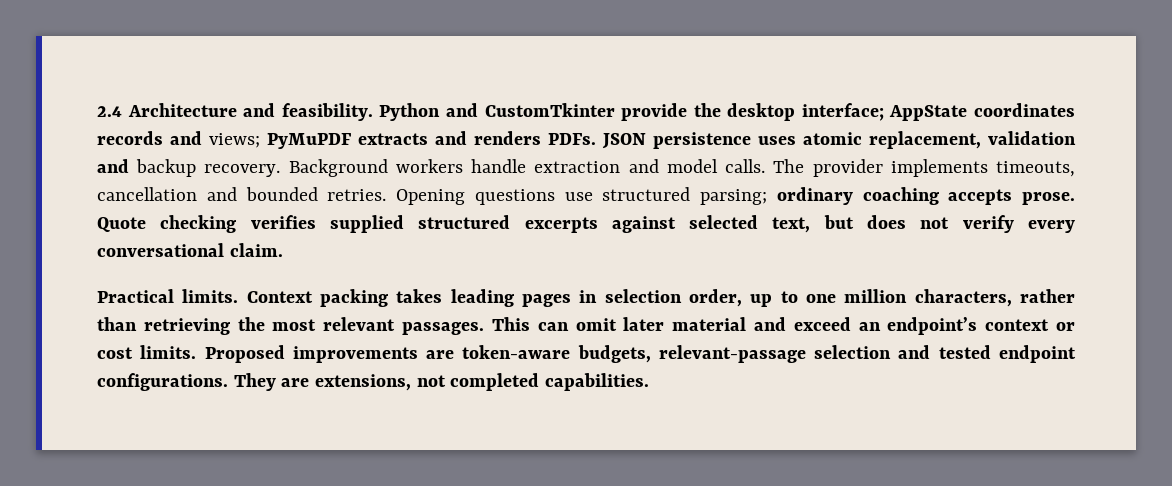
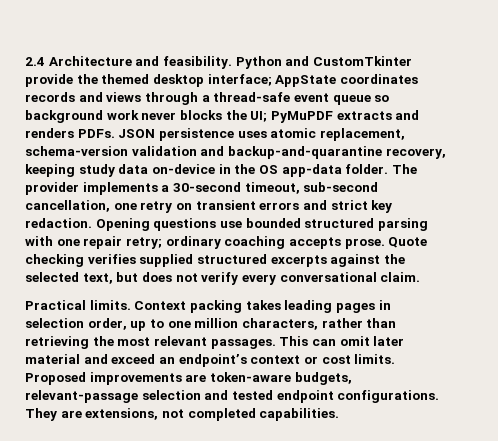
- Python and CustomTkinter provide the desktop interface; AppState coordinates records and views; PyMuPDF extracts and renders PDFs.
+ Python and CustomTkinter provide the themed desktop interface; AppState coordinates records and views through a thread-safe event queue so background work never blocks the UI; PyMuPDF extracts and renders PDFs.
- JSON persistence uses atomic replacement, validation and backup recovery. Background workers handle extraction and model calls. The provider implements timeouts, cancellation and bounded retries. Opening questions use structured parsing; ordinary coaching accepts prose.
+ JSON persistence uses atomic replacement, schema-version validation and backup-and-quarantine recovery, keeping study data on-device in the OS app-data folder. The provider implements a 30-second timeout, sub-second cancellation, one retry on transient errors and strict key redaction. Opening questions use bounded structured parsing with one repair retry; ordinary coaching accepts prose.
- Quote checking verifies supplied structured excerpts against selected text, but does not verify every conversational claim.
+ Quote checking verifies supplied structured excerpts against the selected text, but does not verify every conversational claim.

